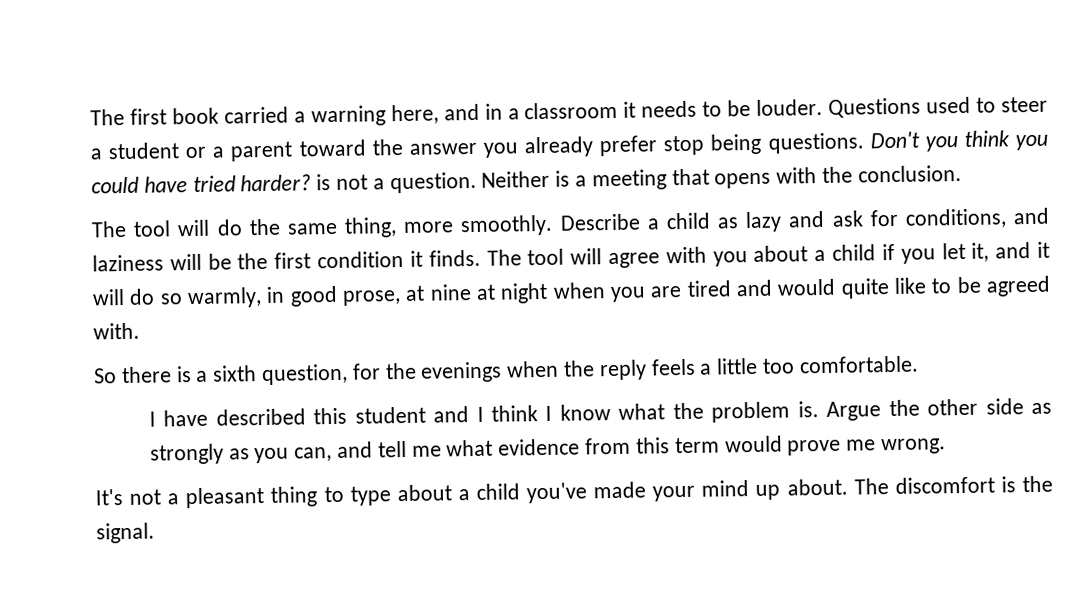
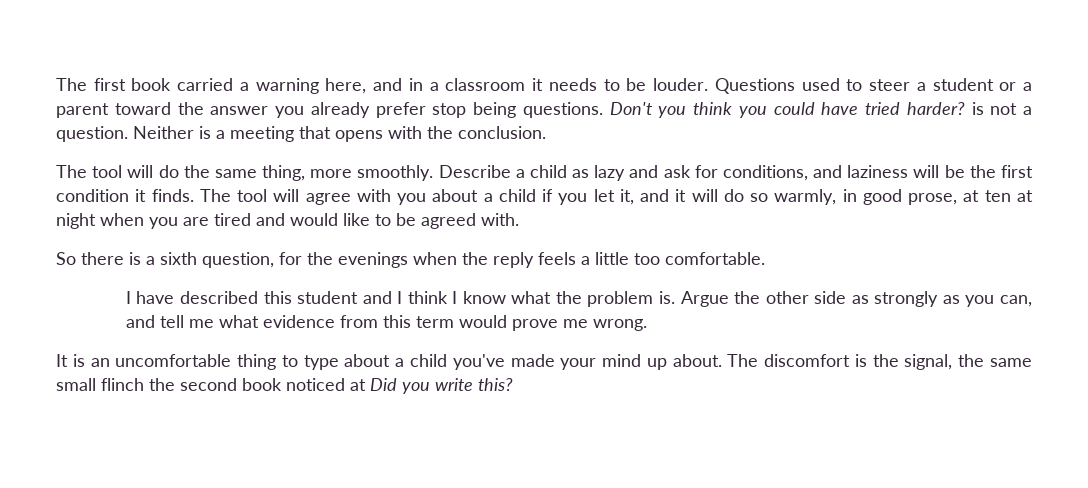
- The tool will agree with you about a child if you let it, and it will do so warmly, in good prose, at nine at night when you are tired and would quite like to be agreed with.
+ The tool will agree with you about a child if you let it, and it will do so warmly, in good prose, at ten at night when you are tired and would like to be agreed with.
- It's not a pleasant thing to type about a child you've made your mind up about.
+ It is an uncomfortable thing to type about a child you've made your mind up about.
- The discomfort is the signal.
+ The discomfort is the signal, the same small flinch the second book noticed at Did you write this?

